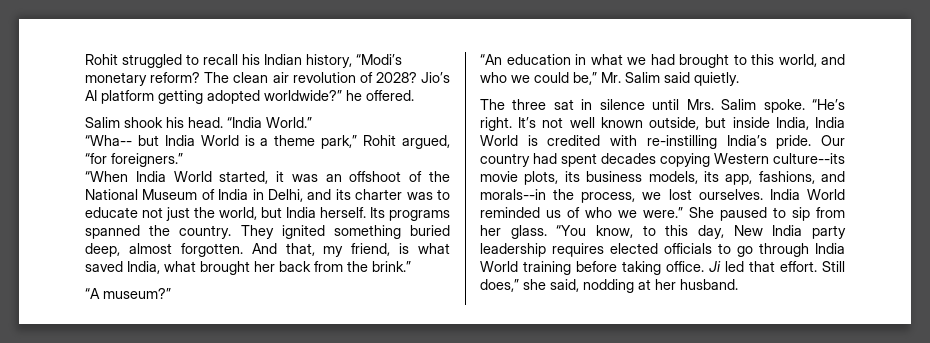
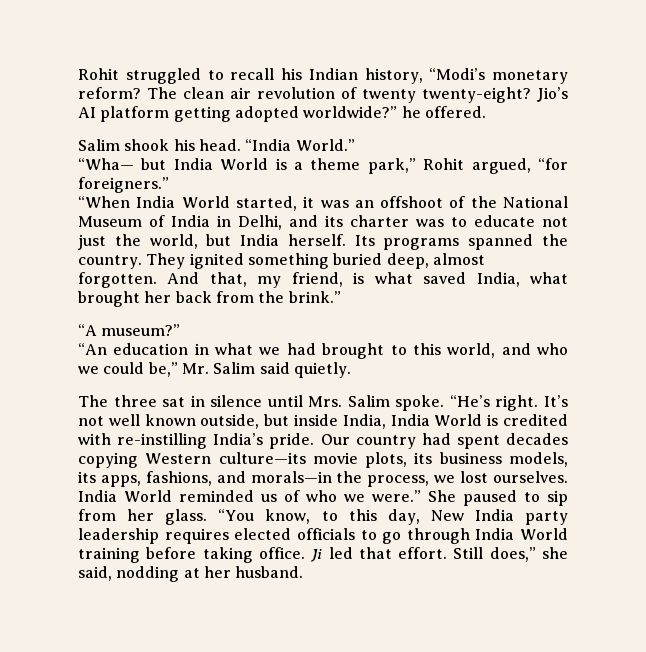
- The clean air revolution of 2028?
+ The clean air revolution of twenty twenty-eight?
- “Wha-- but India World is a theme park,” Rohit argued, “for foreigners.”
+ “Wha— but India World is a theme park,” Rohit argued, “for foreigners.”
- Our country had spent decades copying Western culture--its movie plots, its business models, its app, fashions, and morals--in the process, we lost ourselves.
+ Our country had spent decades copying Western culture—its movie plots, its business models, its apps, fashions, and morals—in the process, we lost ourselves.

